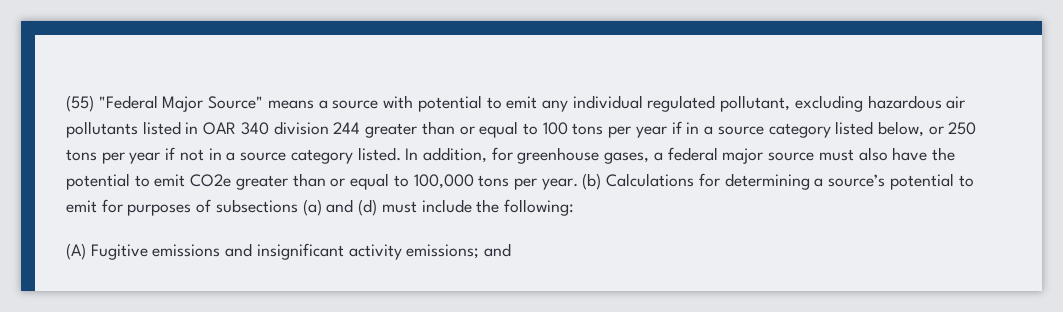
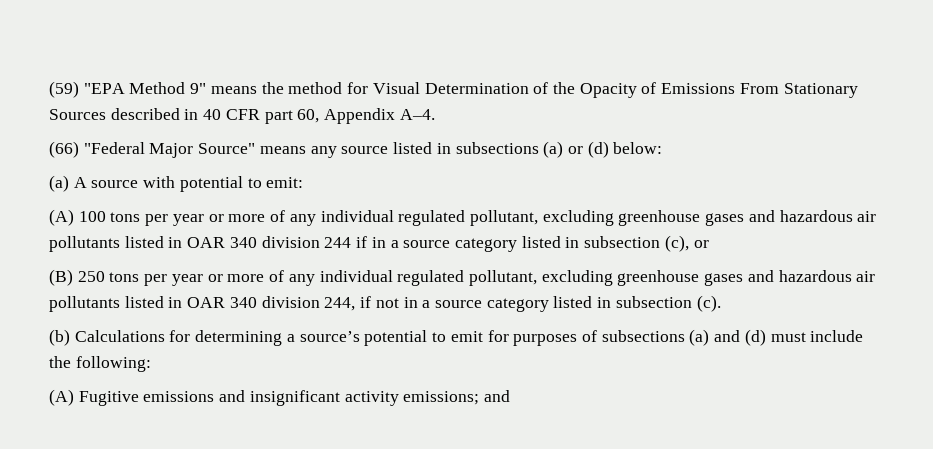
- (55) "Federal Major Source" means a source with potential to emit any individual regulated pollutant, excluding hazardous air pollutants listed in OAR 340 division 244 greater than or equal to 100 tons per year if in a source category listed below, or 250 tons per year if not in a source category listed. In addition, for greenhouse gases, a federal major source must also have the potential to emit CO2e greater than or equal to 100,000 tons per year. (b) Calculations for determining a source’s potential to emit for purposes of subsections (a) and (d) must include the following:
+ (59) "EPA Method 9" means the method for Visual Determination of the Opacity of Emissions From Stationary Sources described in 40 CFR part 60, Appendix A–4.
+ (66) "Federal Major Source" means any source listed in subsections (a) or (d) below:
+ (a) A source with potential to emit:
+ (A) 100 tons per year or more of any individual regulated pollutant, excluding greenhouse gases and hazardous air pollutants listed in OAR 340 division 244 if in a source category listed in subsection (c), or
+ (B) 250 tons per year or more of any individual regulated pollutant, excluding greenhouse gases and hazardous air pollutants listed in OAR 340 division 244, if not in a source category listed in subsection (c).
+ (b) Calculations for determining a source’s potential to emit for purposes of subsections (a) and (d) must include the following:

